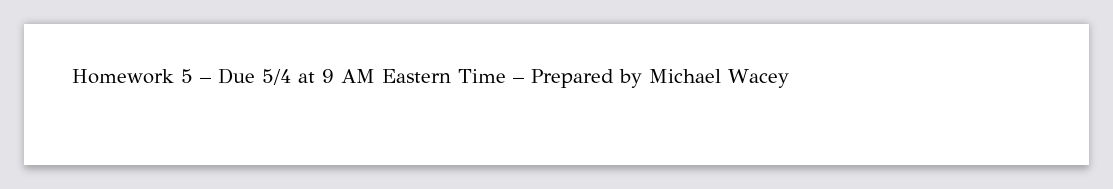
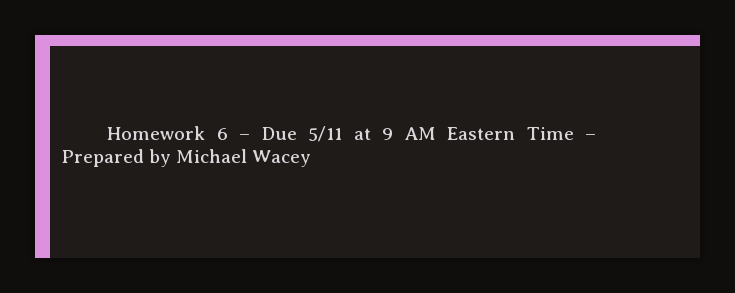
- Homework 5 – Due 5/4 at 9 AM Eastern Time – Prepared by Michael Wacey
+ Homework 6 – Due 5/11 at 9 AM Eastern Time – Prepared by Michael Wacey

